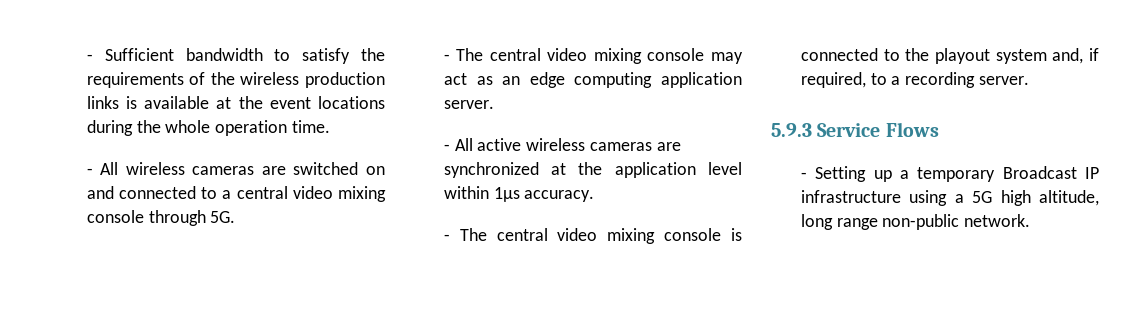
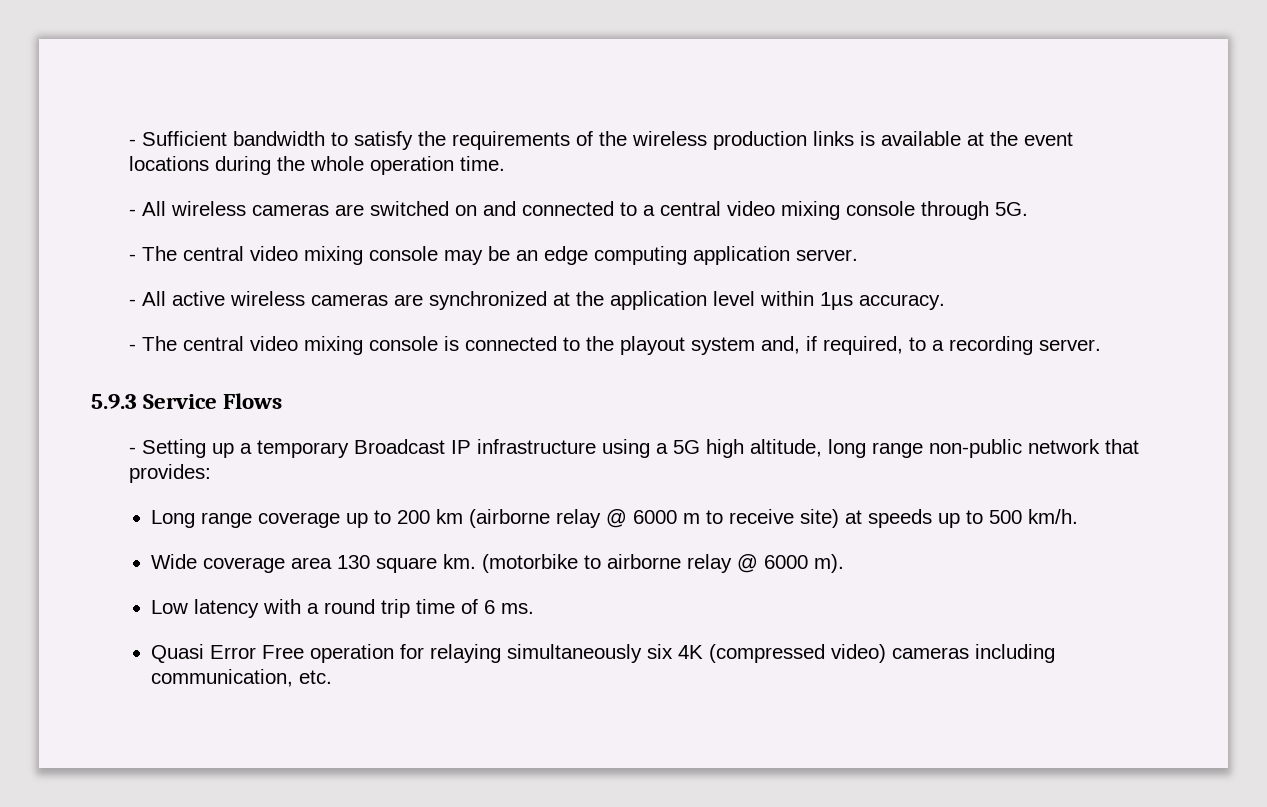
- - The central video mixing console may act as an edge computing application server.
+ - The central video mixing console may be an edge computing application server.
- - Setting up a temporary Broadcast IP infrastructure using a 5G high altitude, long range non-public network.
+ - Setting up a temporary Broadcast IP infrastructure using a 5G high altitude, long range non-public network that provides:
+ Long range coverage up to 200 km (airborne relay @ 6000 m to receive site) at speeds up to 500 km/h.
+ Wide coverage area 130 square km. (motorbike to airborne relay @ 6000 m).
+ Low latency with a round trip time of 6 ms.
+ Quasi Error Free operation for relaying simultaneously six 4K (compressed video) cameras including communication, etc.

